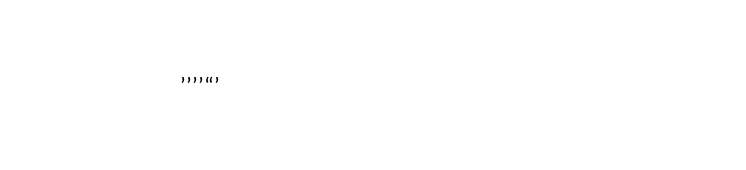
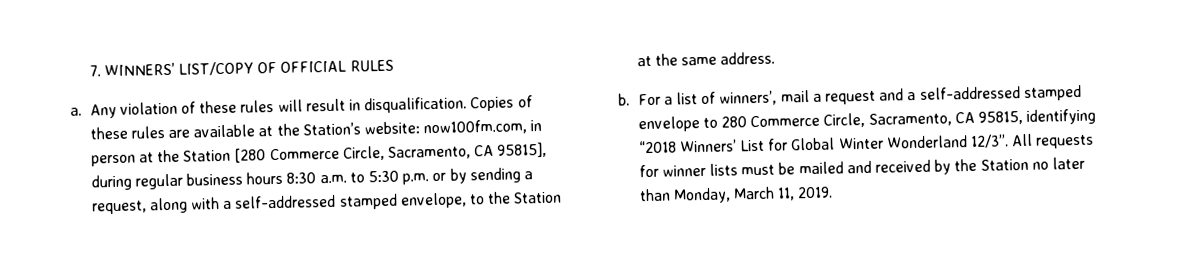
- ’’’’“’
+ 7. WINNERS’ LIST/COPY OF OFFICIAL RULES
+ a. Any violation of these rules will result in disqualification. Copies of these rules are available at the Station’s website: now100fm.com, in person at the Station [280 Commerce Circle, Sacramento, CA 95815], during regular business hours 8:30 a.m. to 5:30 p.m. or by sending a request, along with a self-addressed stamped envelope, to the Station at the same address.
+ b. For a list of winners’, mail a request and a self-addressed stamped envelope to 280 Commerce Circle, Sacramento, CA 95815, identifying “2018 Winners’ List for Global Winter Wonderland 12/3”. All requests for winner lists must be mailed and received by the Station no later than Monday, March 11, 2019.

